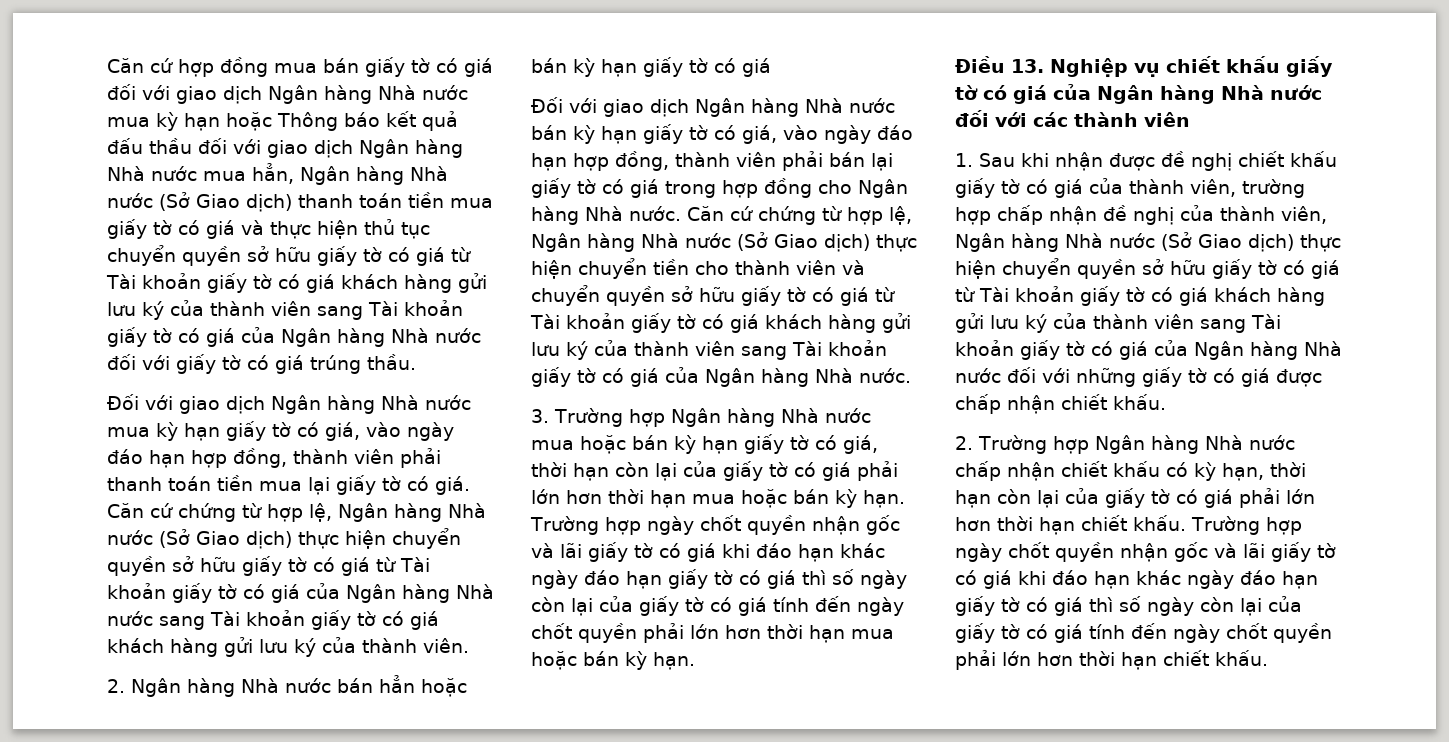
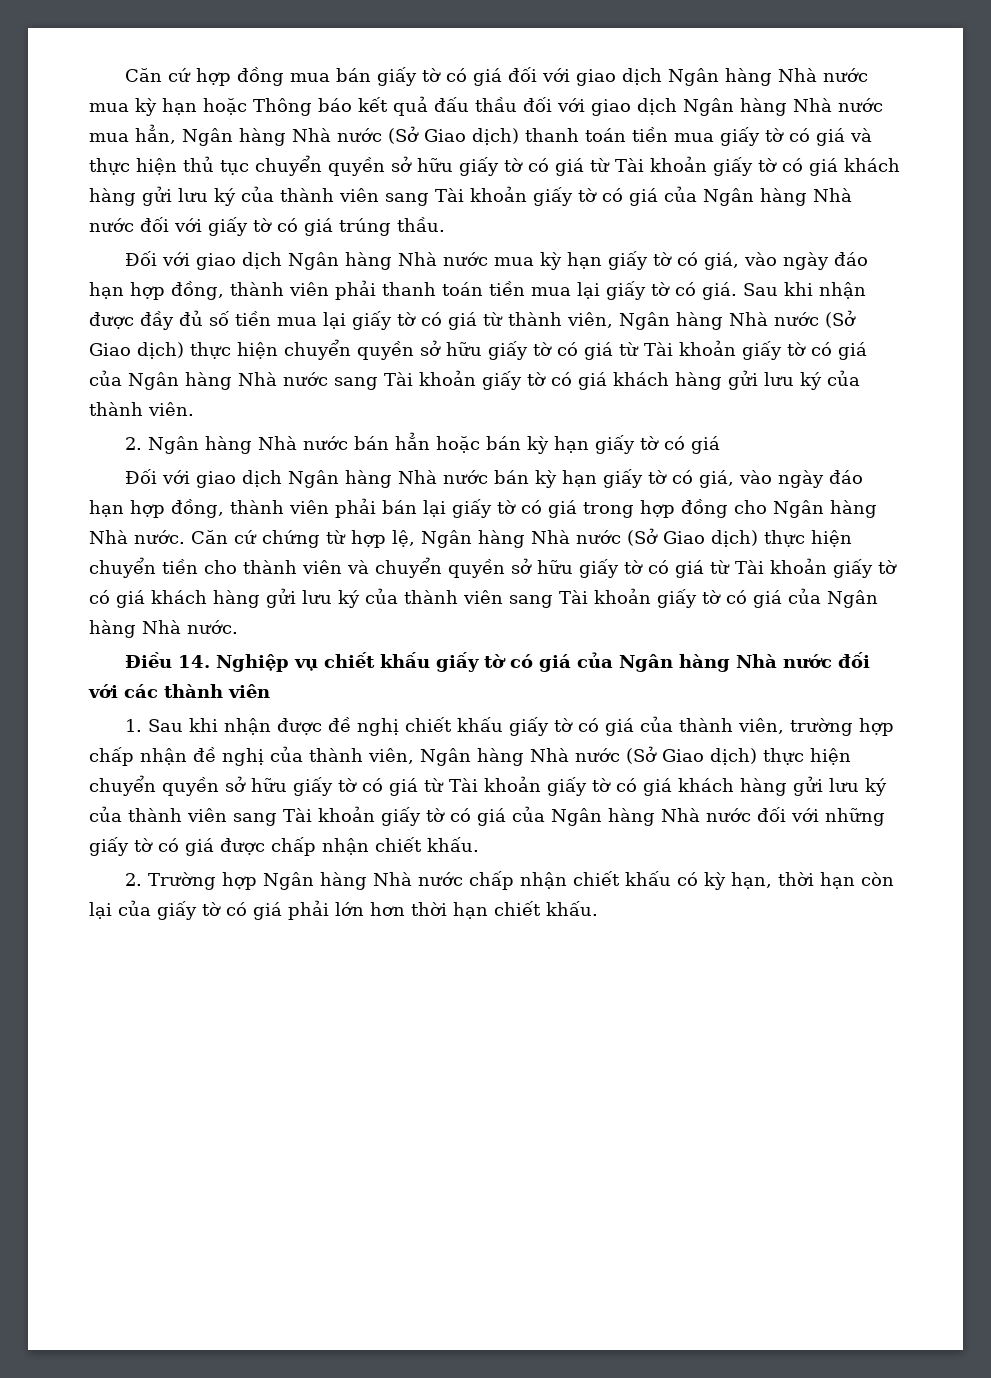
- Căn cứ chứng từ hợp lệ, Ngân hàng Nhà nước (Sở Giao dịch) thực hiện chuyển quyền sở hữu giấy tờ có giá từ Tài khoản giấy tờ có giá của Ngân hàng Nhà nước sang Tài khoản giấy tờ có giá khách hàng gửi lưu ký của thành viên.
+ Sau khi nhận được đầy đủ số tiền mua lại giấy tờ có giá từ thành viên, Ngân hàng Nhà nước (Sở Giao dịch) thực hiện chuyển quyền sở hữu giấy tờ có giá từ Tài khoản giấy tờ có giá của Ngân hàng Nhà nước sang Tài khoản giấy tờ có giá khách hàng gửi lưu ký của thành viên.
- 3. Trường hợp Ngân hàng Nhà nước mua hoặc bán kỳ hạn giấy tờ có giá, thời hạn còn lại của giấy tờ có giá phải lớn hơn thời hạn mua hoặc bán kỳ hạn. Trường hợp ngày chốt quyền nhận gốc và lãi giấy tờ có giá khi đáo hạn khác ngày đáo hạn giấy tờ có giá thì số ngày còn lại của giấy tờ có giá tính đến ngày chốt quyền phải lớn hơn thời hạn mua hoặc bán kỳ hạn.
- Điều 13. Nghiệp vụ chiết khấu giấy tờ có giá của Ngân hàng Nhà nước đối với các thành viên
+ Điều 14. Nghiệp vụ chiết khấu giấy tờ có giá của Ngân hàng Nhà nước đối với các thành viên
- Trường hợp ngày chốt quyền nhận gốc và lãi giấy tờ có giá khi đáo hạn khác ngày đáo hạn giấy tờ có giá thì số ngày còn lại của giấy tờ có giá tính đến ngày chốt quyền phải lớn hơn thời hạn chiết khấu.

